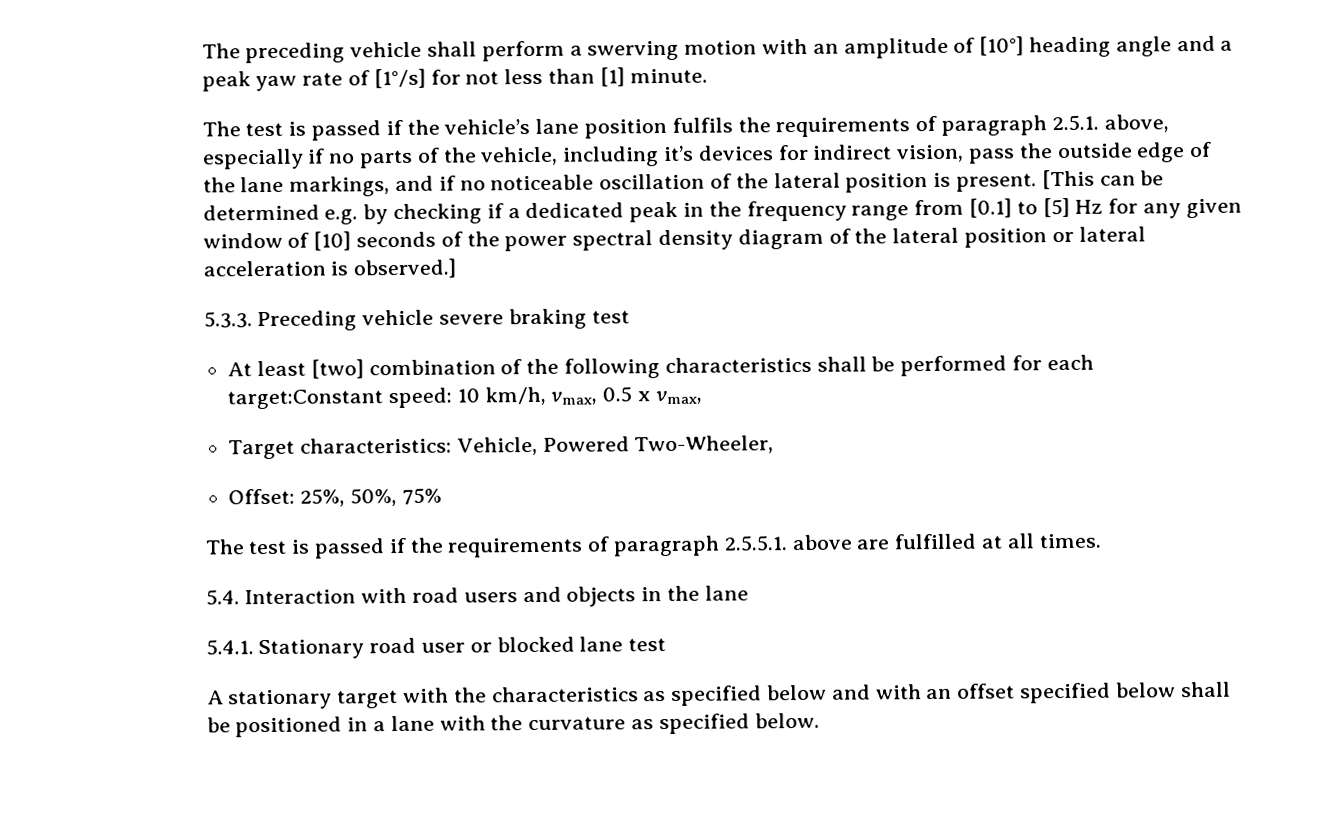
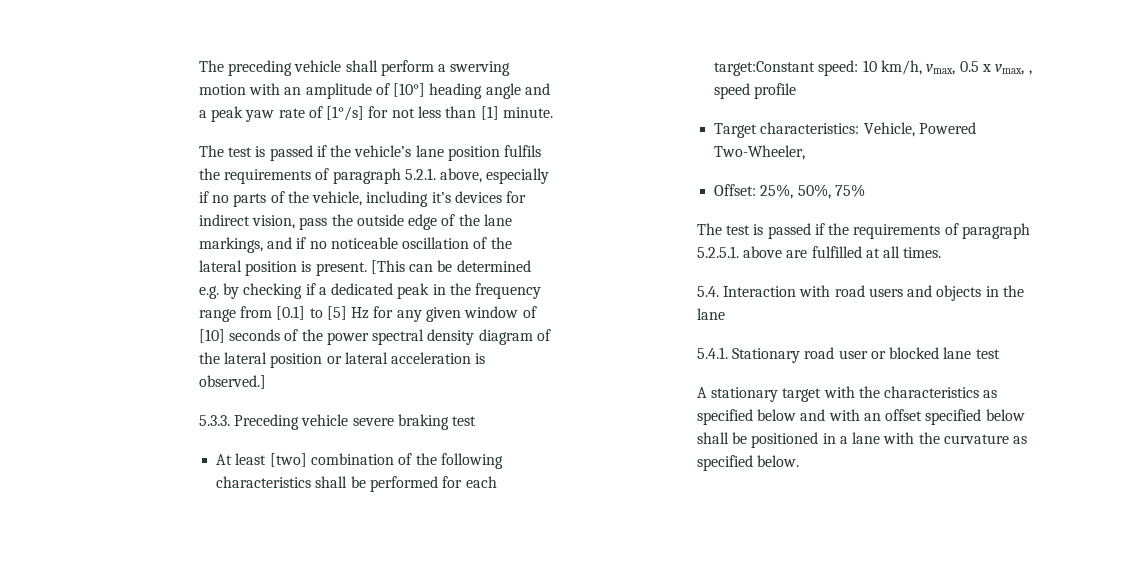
- The test is passed if the vehicle’s lane position fulfils the requirements of paragraph 2.5.1. above, especially if no parts of the vehicle, including it’s devices for indirect vision, pass the outside edge of the lane markings, and if no noticeable oscillation of the lateral position is present.
+ The test is passed if the vehicle’s lane position fulfils the requirements of paragraph 5.2.1. above, especially if no parts of the vehicle, including it’s devices for indirect vision, pass the outside edge of the lane markings, and if no noticeable oscillation of the lateral position is present.
- At least [two] combination of the following characteristics shall be performed for each target:Constant speed: 10 km/h, vmax, 0.5 x vmax,
+ At least [two] combination of the following characteristics shall be performed for each target:Constant speed: 10 km/h, vmax, 0.5 x vmax, , speed profile
- The test is passed if the requirements of paragraph 2.5.5.1. above are fulfilled at all times.
+ The test is passed if the requirements of paragraph 5.2.5.1. above are fulfilled at all times.

